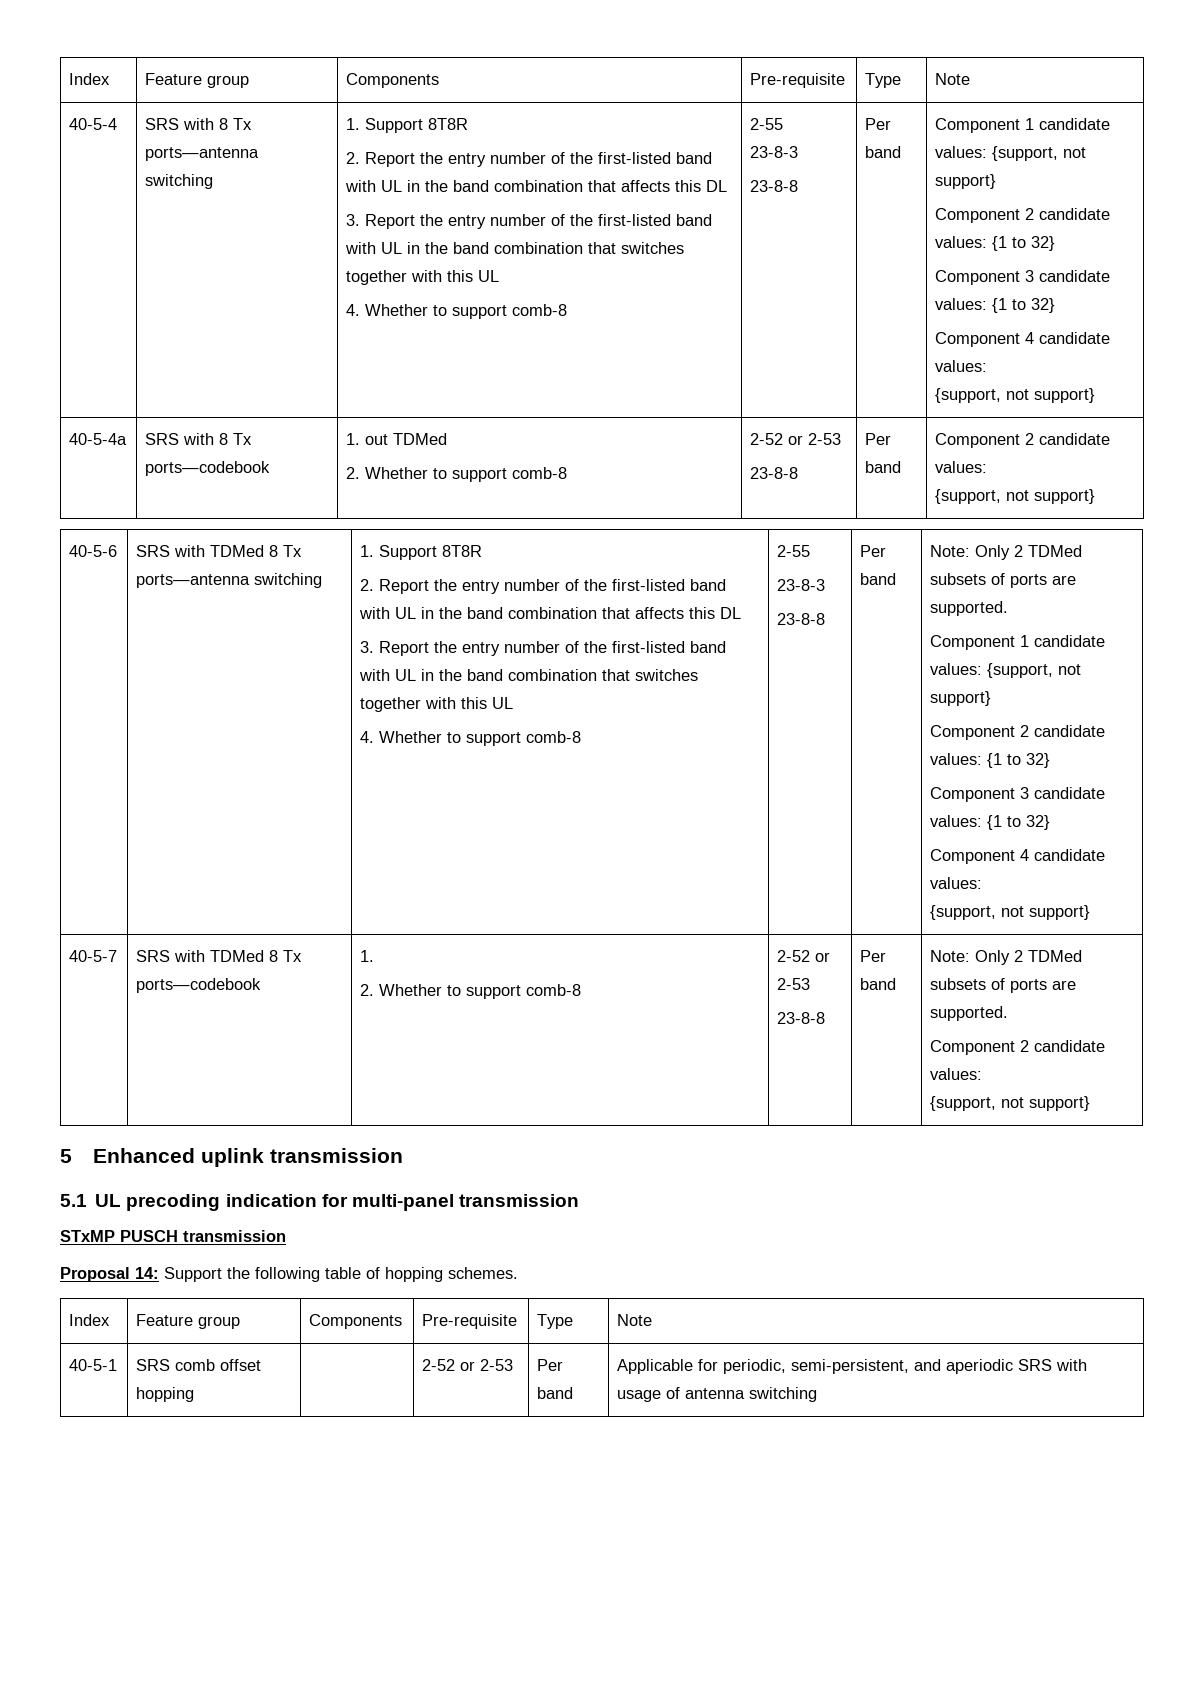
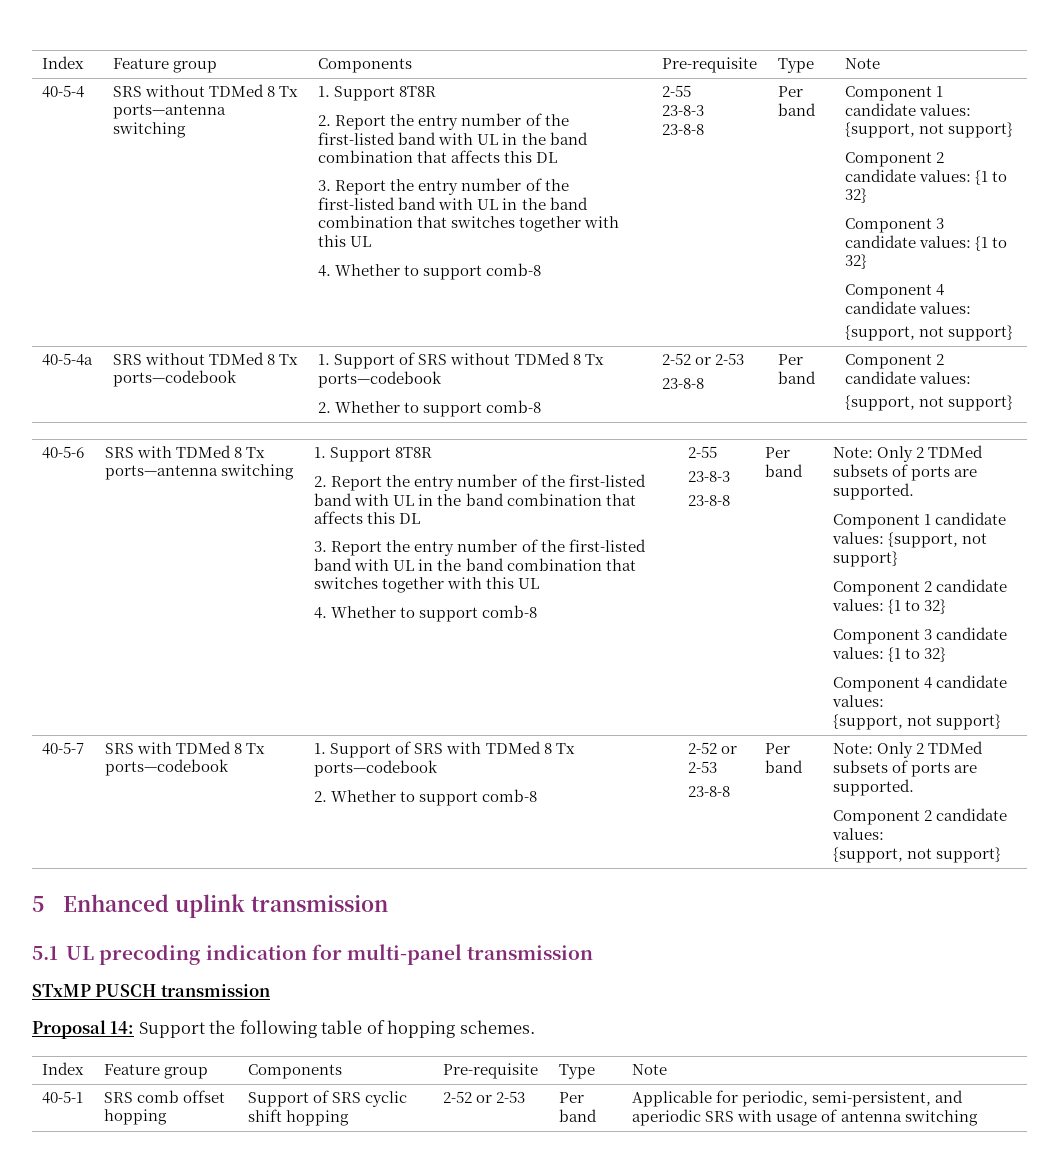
- SRS with 8 Tx ports—antenna switching
+ SRS without TDMed 8 Tx ports—antenna switching
- 40-5-4a | SRS with 8 Tx ports—codebook | 1. out TDMed
+ 40-5-4a | SRS without TDMed 8 Tx ports—codebook | 1. Support of SRS without TDMed 8 Tx ports—codebook
- SRS with TDMed 8 Tx ports—codebook | 1.
+ SRS with TDMed 8 Tx ports—codebook | 1. Support of SRS with TDMed 8 Tx ports—codebook
- 40-5-1 | SRS comb offset hopping | | 2-52 or 2-53 | Per band | Applicable for periodic, semi-persistent, and aperiodic SRS with usage of antenna switching
+ 40-5-1 | SRS comb offset hopping | Support of SRS cyclic shift hopping | 2-52 or 2-53 | Per band | Applicable for periodic, semi-persistent, and aperiodic SRS with usage of antenna switching

